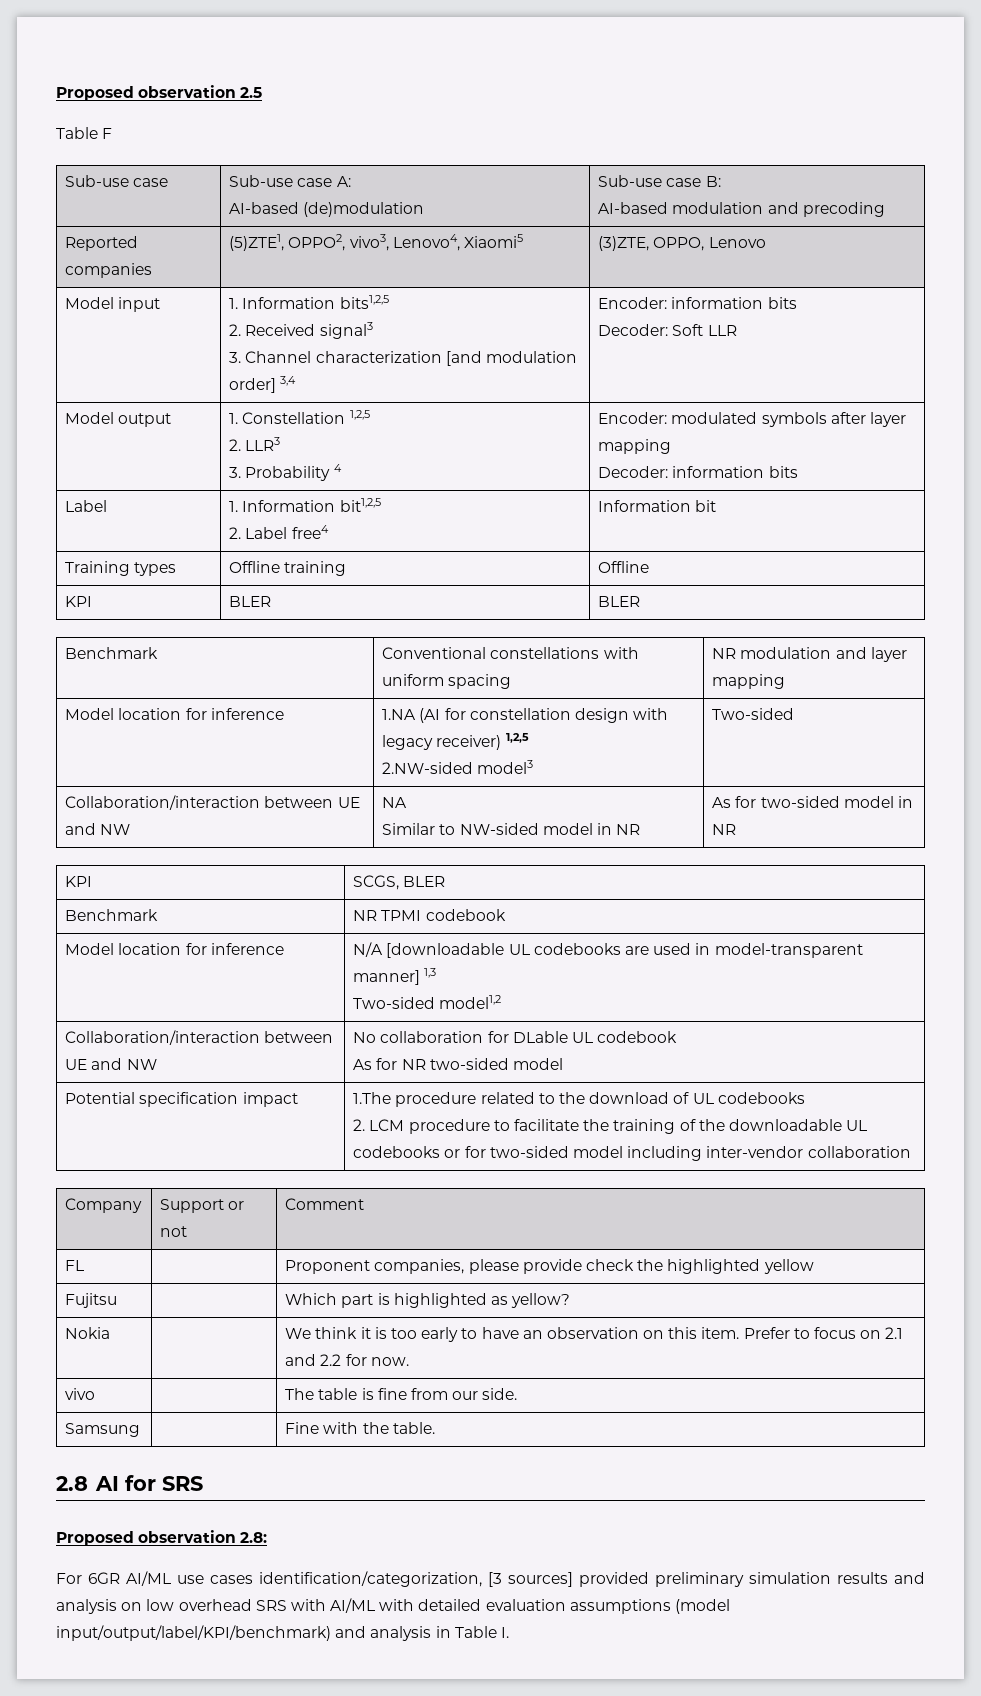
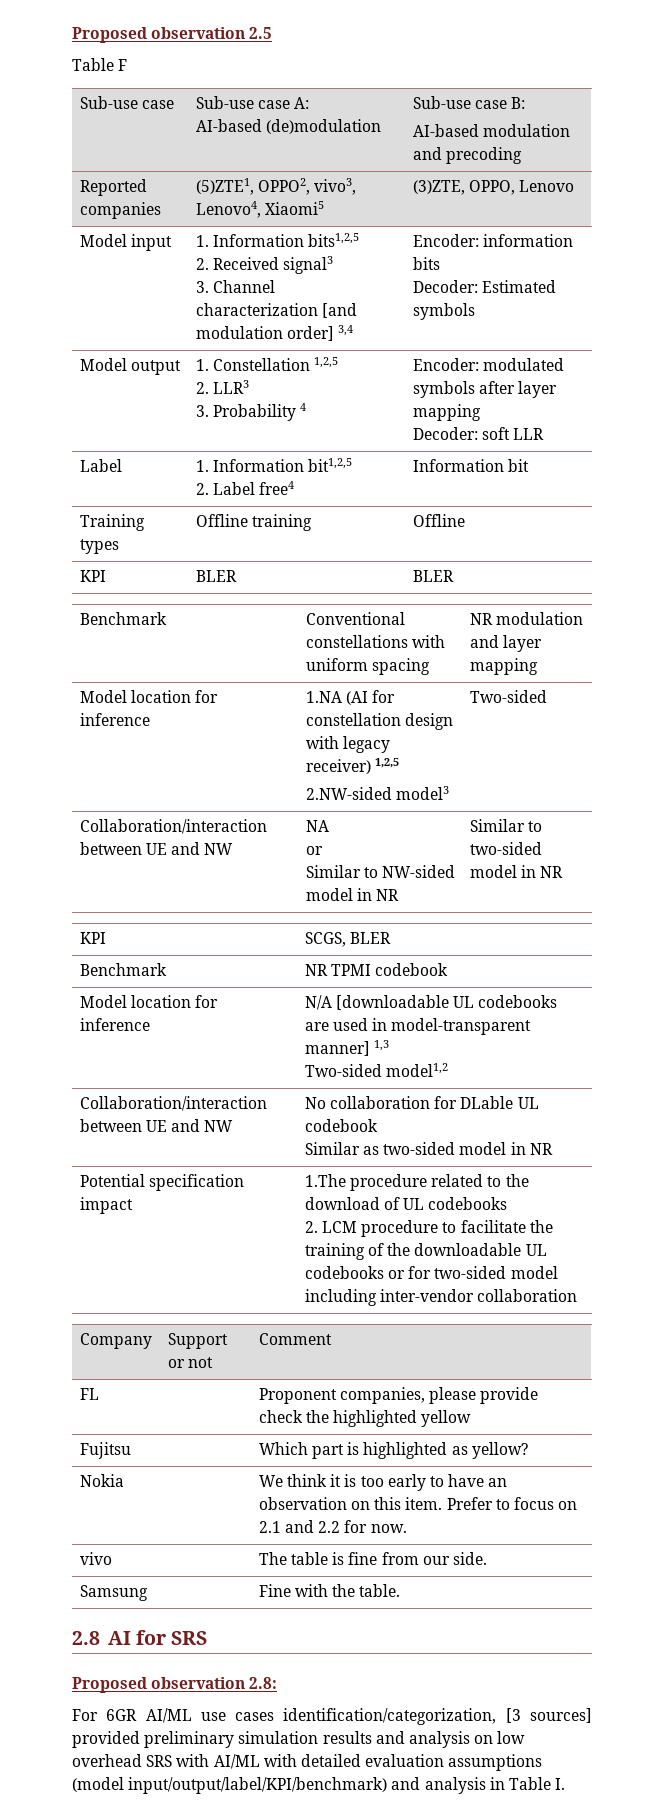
  Model input | 1. Information bits1,2,5
  2. Received signal3
  3. Channel characterization [and modulation order] 3,4 | Encoder: information bits
- Decoder: Soft LLR
+ Decoder: Estimated symbols
  Model output | 1. Constellation 1,2,5
  2. LLR3
  3. Probability 4 | Encoder: modulated symbols after layer mapping
- Decoder: information bits
+ Decoder: soft LLR
  Collaboration/interaction between UE and NW | NA
- Similar to NW-sided model in NR | As for two-sided model in NR
+ or
+ Similar to NW-sided model in NR | Similar to two-sided model in NR
  Collaboration/interaction between UE and NW | No collaboration for DLable UL codebook
- As for NR two-sided model
+ Similar as two-sided model in NR

